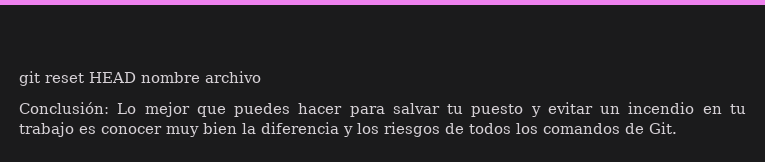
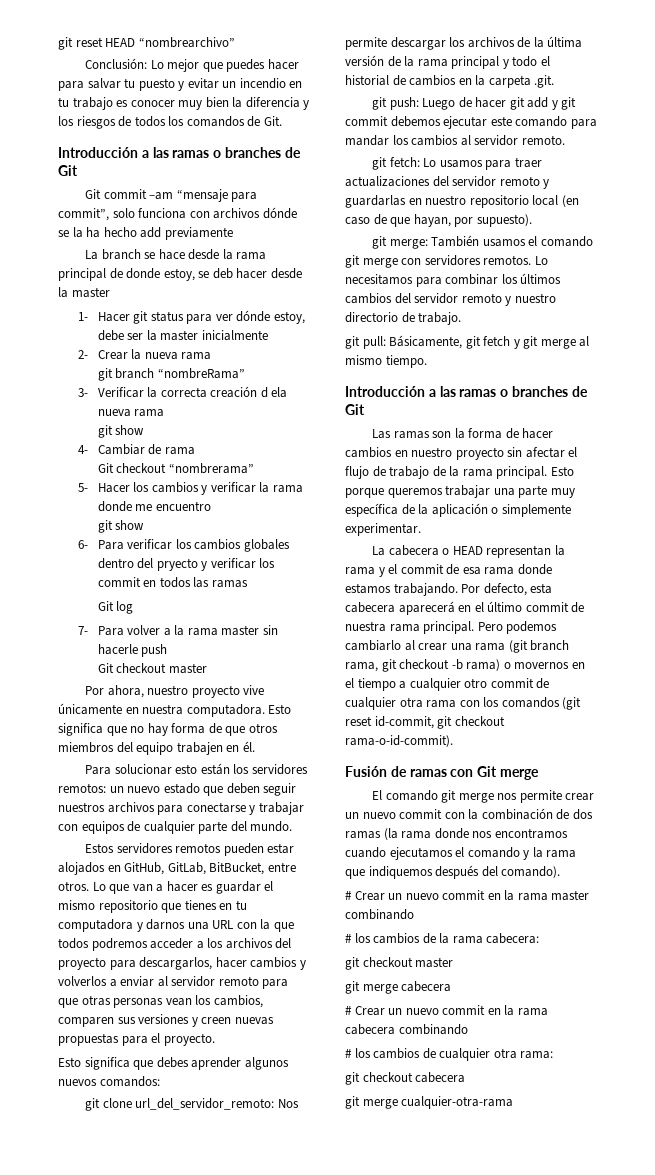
- git reset HEAD nombre archivo
+ git reset HEAD “nombrearchivo”
  Conclusión: Lo mejor que puedes hacer para salvar tu puesto y evitar un incendio en tu trabajo es conocer muy bien la diferencia y los riesgos de todos los comandos de Git.
+ Introducción a las ramas o branches de Git
+ Git commit –am “mensaje para commit”, solo funciona con archivos dónde se la ha hecho add previamente
+ La branch se hace desde la rama principal de donde estoy, se deb hacer desde la master
+ 1- Hacer git status para ver dónde estoy, debe ser la master inicialmente
+ 2- Crear la nueva rama
+ git branch “nombreRama”
+ 3- Verificar la correcta creación d ela nueva rama
+ git show
+ 4- Cambiar de rama
+ Git checkout “nombrerama”
+ 5- Hacer los cambios y verificar la rama donde me encuentro
+ git show
+ 6- Para verificar los cambios globales dentro del pryecto y verificar los commit en todos las ramas
+ Git log
+ 7- Para volver a la rama master sin hacerle push
+ Git checkout master
+ Por ahora, nuestro proyecto vive únicamente en nuestra computadora. Esto significa que no hay forma de que otros miembros del equipo trabajen en él.
+ Para solucionar esto están los servidores remotos: un nuevo estado que deben seguir nuestros archivos para conectarse y trabajar con equipos de cualquier parte del mundo.
+ Estos servidores remotos pueden estar alojados en GitHub, GitLab, BitBucket, entre otros. Lo que van a hacer es guardar el mismo repositorio que tienes en tu computadora y darnos una URL con la que todos podremos acceder a los archivos del proyecto para descargarlos, hacer cambios y volverlos a enviar al servidor remoto para que otras personas vean los cambios, comparen sus versiones y creen nuevas propuestas para el proyecto.
+ Esto significa que debes aprender algunos nuevos comandos:
+ git clone url_del_servidor_remoto: Nos permite descargar los archivos de la última versión de la rama principal y todo el historial de cambios en la carpeta .git.
+ git push: Luego de hacer git add y git commit debemos ejecutar este comando para mandar los cambios al servidor remoto.
+ git fetch: Lo usamos para traer actualizaciones del servidor remoto y guardarlas en nuestro repositorio local (en caso de que hayan, por supuesto).
+ git merge: También usamos el comando git merge con servidores remotos. Lo necesitamos para combinar los últimos cambios del servidor remoto y nuestro directorio de trabajo.
+ git pull: Básicamente, git fetch y git merge al mismo tiempo.
+ Introducción a las ramas o branches de Git
+ Las ramas son la forma de hacer cambios en nuestro proyecto sin afectar el flujo de trabajo de la rama principal. Esto porque queremos trabajar una parte muy específica de la aplicación o simplemente experimentar.
+ La cabecera o HEAD representan la rama y el commit de esa rama donde estamos trabajando. Por defecto, esta cabecera aparecerá en el último commit de nuestra rama principal. Pero podemos cambiarlo al crear una rama (git branch rama, git checkout -b rama) o movernos en el tiempo a cualquier otro commit de cualquier otra rama con los comandos (git reset id-commit, git checkout rama-o-id-commit).
+ Fusión de ramas con Git merge
+ El comando git merge nos permite crear un nuevo commit con la combinación de dos ramas (la rama donde nos encontramos cuando ejecutamos el comando y la rama que indiquemos después del comando).
+ # Crear un nuevo commit en la rama master combinando
+ # los cambios de la rama cabecera:
+ git checkout master
+ git merge cabecera
+ # Crear un nuevo commit en la rama cabecera combinando
+ # los cambios de cualquier otra rama:
+ git checkout cabecera
+ git merge cualquier-otra-rama

